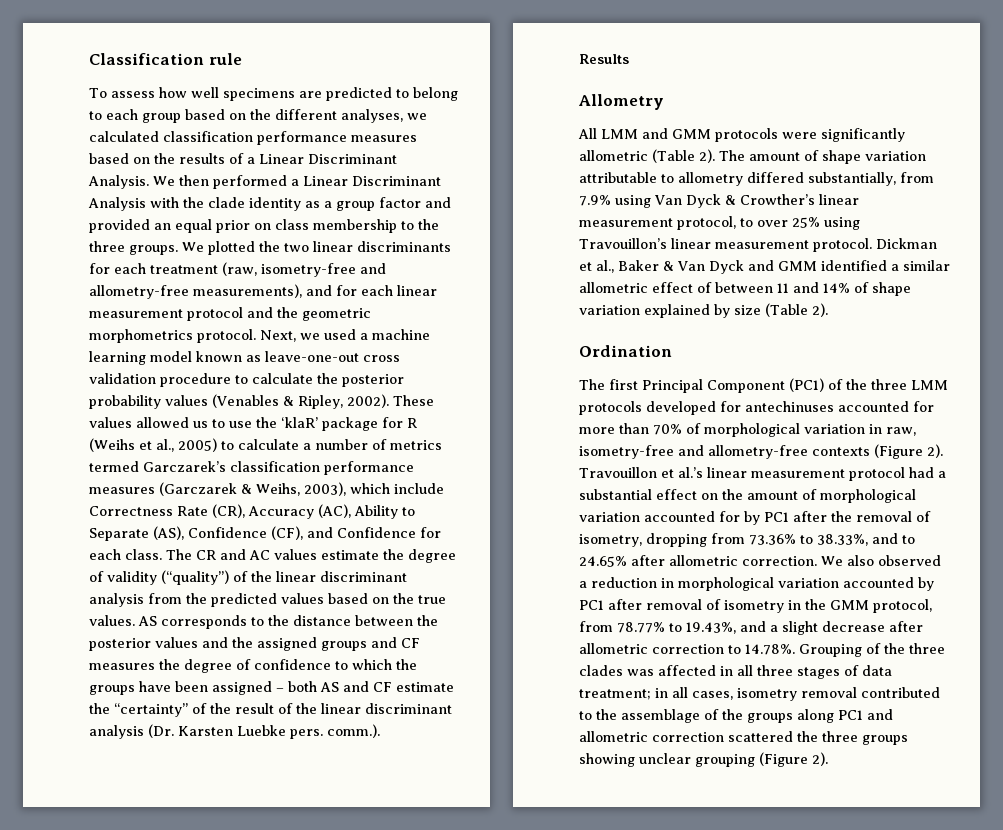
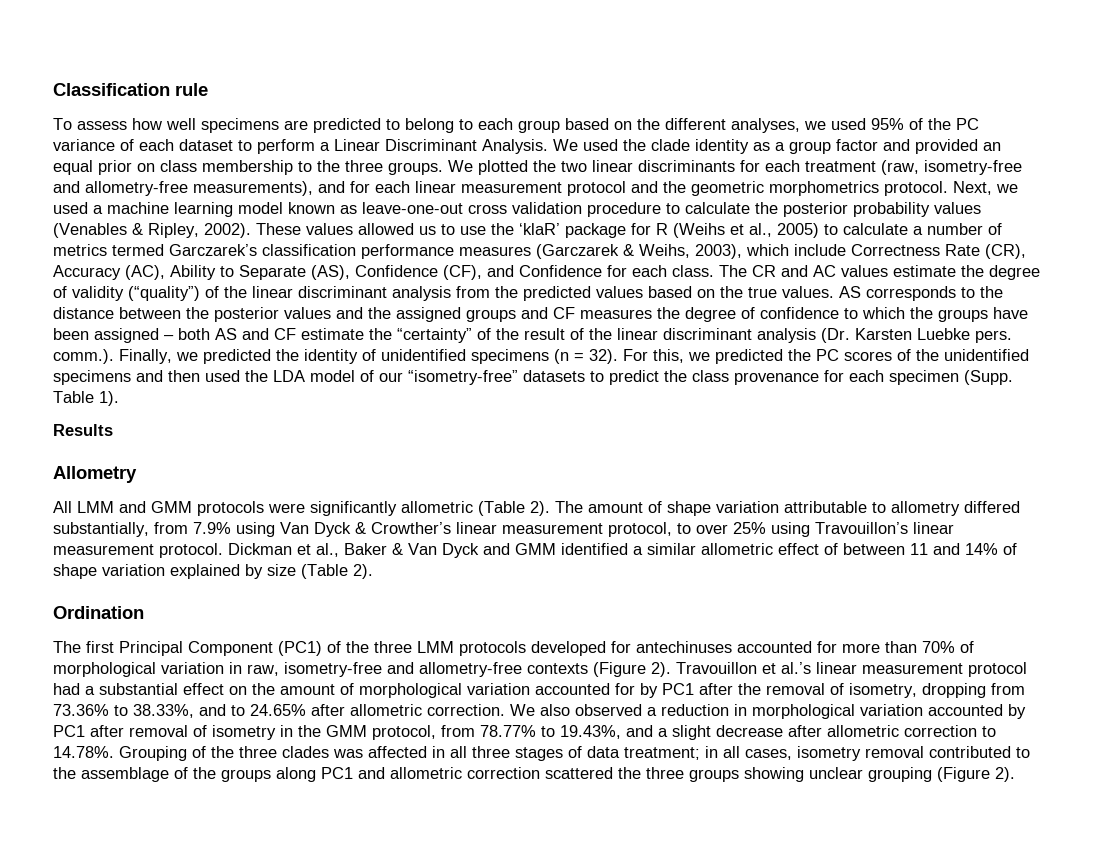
- To assess how well specimens are predicted to belong to each group based on the different analyses, we calculated classification performance measures based on the results of a Linear Discriminant Analysis.
+ To assess how well specimens are predicted to belong to each group based on the different analyses, we used 95% of the PC variance of each dataset to perform a Linear Discriminant Analysis.
- We then performed a Linear Discriminant Analysis with the clade identity as a group factor and provided an equal prior on class membership to the three groups.
+ We used the clade identity as a group factor and provided an equal prior on class membership to the three groups.
- AS corresponds to the distance between the posterior values and the assigned groups and CF measures the degree of confidence to which the groups have been assigned – both AS and CF estimate the “certainty” of the result of the linear discriminant analysis (Dr. Karsten Luebke pers. comm.).
+ AS corresponds to the distance between the posterior values and the assigned groups and CF measures the degree of confidence to which the groups have been assigned – both AS and CF estimate the “certainty” of the result of the linear discriminant analysis (Dr. Karsten Luebke pers. comm.). Finally, we predicted the identity of unidentified specimens (n = 32). For this, we predicted the PC scores of the unidentified specimens and then used the LDA model of our “isometry-free” datasets to predict the class provenance for each specimen (Supp. Table 1).

